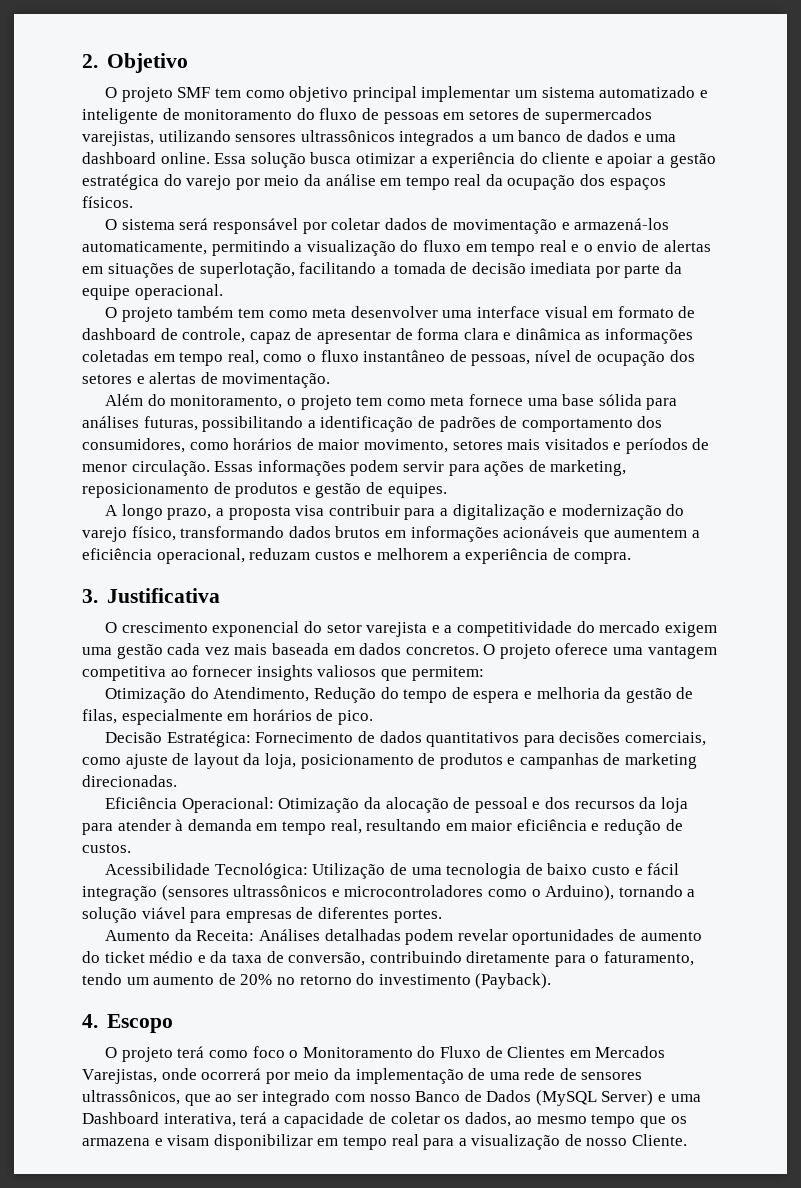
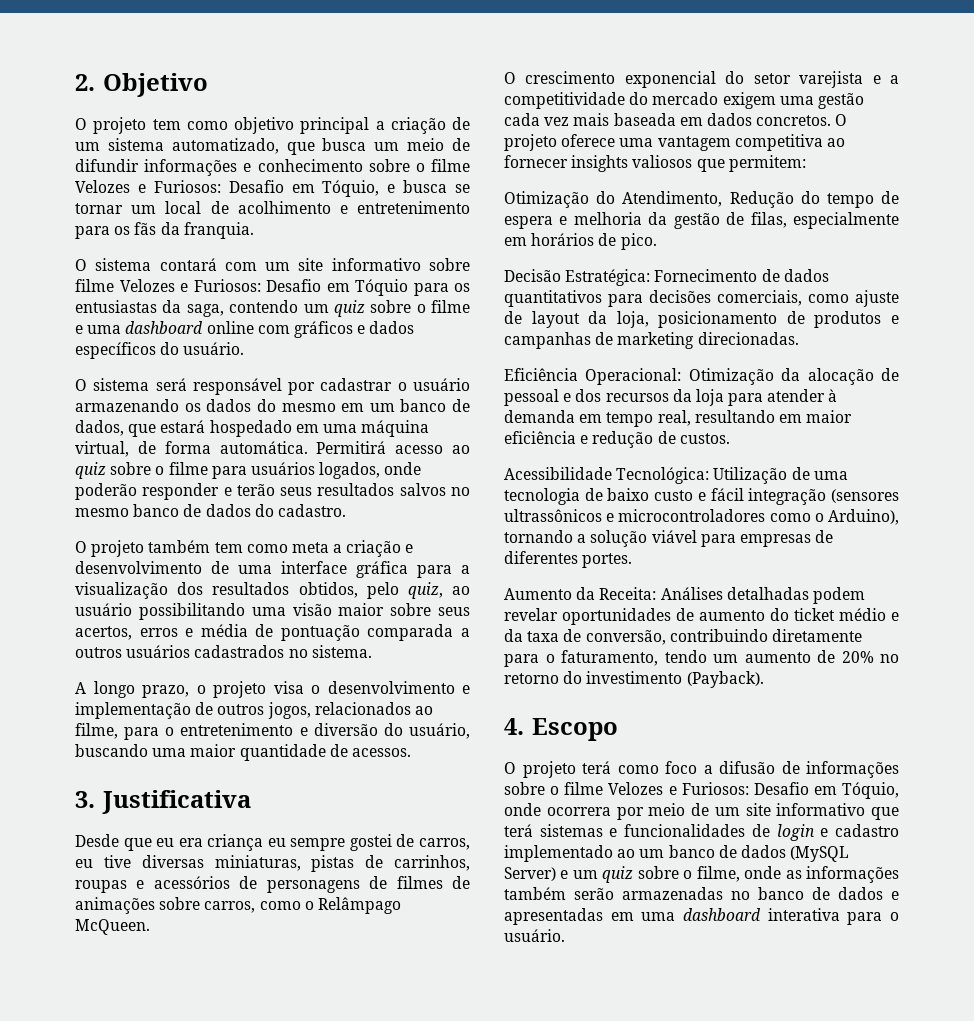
- O projeto SMF tem como objetivo principal implementar um sistema automatizado e inteligente de monitoramento do fluxo de pessoas em setores de supermercados varejistas, utilizando sensores ultrassônicos integrados a um banco de dados e uma dashboard online. Essa solução busca otimizar a experiência do cliente e apoiar a gestão estratégica do varejo por meio da análise em tempo real da ocupação dos espaços físicos.
+ O projeto tem como objetivo principal a criação de um sistema automatizado, que busca um meio de difundir informações e conhecimento sobre o filme Velozes e Furiosos: Desafio em Tóquio, e busca se tornar um local de acolhimento e entretenimento para os fãs da franquia.
+ O sistema contará com um site informativo sobre filme Velozes e Furiosos: Desafio em Tóquio para os entusiastas da saga, contendo um quiz sobre o filme e uma dashboard online com gráficos e dados específicos do usuário.
- O sistema será responsável por coletar dados de movimentação e armazená-los automaticamente, permitindo a visualização do fluxo em tempo real e o envio de alertas em situações de superlotação, facilitando a tomada de decisão imediata por parte da equipe operacional.
+ O sistema será responsável por cadastrar o usuário armazenando os dados do mesmo em um banco de dados, que estará hospedado em uma máquina virtual, de forma automática. Permitirá acesso ao quiz sobre o filme para usuários logados, onde poderão responder e terão seus resultados salvos no mesmo banco de dados do cadastro.
- O projeto também tem como meta desenvolver uma interface visual em formato de dashboard de controle, capaz de apresentar de forma clara e dinâmica as informações coletadas em tempo real, como o fluxo instantâneo de pessoas, nível de ocupação dos setores e alertas de movimentação.
- Além do monitoramento, o projeto tem como meta fornece uma base sólida para análises futuras, possibilitando a identificação de padrões de comportamento dos consumidores, como horários de maior movimento, setores mais visitados e períodos de menor circulação. Essas informações podem servir para ações de marketing, reposicionamento de produtos e gestão de equipes.
- A longo prazo, a proposta visa contribuir para a digitalização e modernização do varejo físico, transformando dados brutos em informações acionáveis que aumentem a eficiência operacional, reduzam custos e melhorem a experiência de compra.
+ O projeto também tem como meta a criação e desenvolvimento de uma interface gráfica para a visualização dos resultados obtidos, pelo quiz, ao usuário possibilitando uma visão maior sobre seus acertos, erros e média de pontuação comparada a outros usuários cadastrados no sistema.
+ A longo prazo, o projeto visa o desenvolvimento e implementação de outros jogos, relacionados ao filme, para o entretenimento e diversão do usuário, buscando uma maior quantidade de acessos.
  3. Justificativa
+ Desde que eu era criança eu sempre gostei de carros, eu tive diversas miniaturas, pistas de carrinhos, roupas e acessórios de personagens de filmes de animações sobre carros, como o Relâmpago McQueen.
- O projeto terá como foco o Monitoramento do Fluxo de Clientes em Mercados Varejistas, onde ocorrerá por meio da implementação de uma rede de sensores ultrassônicos, que ao ser integrado com nosso Banco de Dados (MySQL Server) e uma Dashboard interativa, terá a capacidade de coletar os dados, ao mesmo tempo que os armazena e visam disponibilizar em tempo real para a visualização de nosso Cliente.
+ O projeto terá como foco a difusão de informações sobre o filme Velozes e Furiosos: Desafio em Tóquio, onde ocorrera por meio de um site informativo que terá sistemas e funcionalidades de login e cadastro implementado ao um banco de dados (MySQL Server) e um quiz sobre o filme, onde as informações também serão armazenadas no banco de dados e apresentadas em uma dashboard interativa para o usuário.

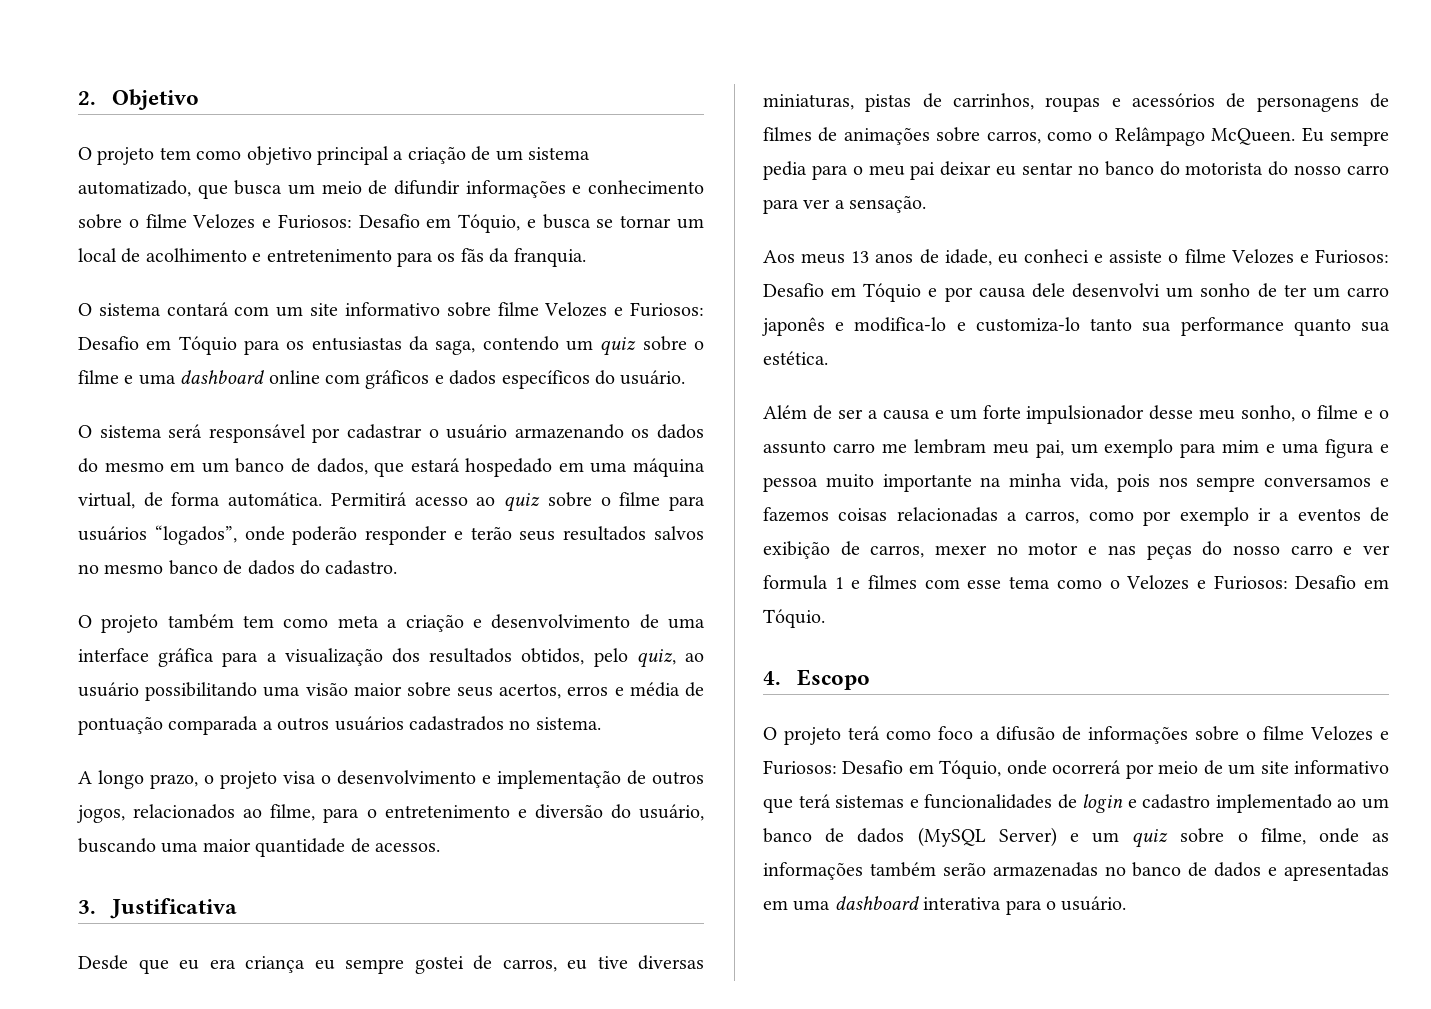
- Permitirá acesso ao quiz sobre o filme para usuários logados, onde poderão responder e terão seus resultados salvos no mesmo banco de dados do cadastro.
+ Permitirá acesso ao quiz sobre o filme para usuários “logados”, onde poderão responder e terão seus resultados salvos no mesmo banco de dados do cadastro.
- Desde que eu era criança eu sempre gostei de carros, eu tive diversas miniaturas, pistas de carrinhos, roupas e acessórios de personagens de filmes de animações sobre carros, como o Relâmpago McQueen.
- O crescimento exponencial do setor varejista e a competitividade do mercado exigem uma gestão cada vez mais baseada em dados concretos. O projeto oferece uma vantagem competitiva ao fornecer insights valiosos que permitem:
- Otimização do Atendimento, Redução do tempo de espera e melhoria da gestão de filas, especialmente em horários de pico.
- Decisão Estratégica: Fornecimento de dados quantitativos para decisões comerciais, como ajuste de layout da loja, posicionamento de produtos e campanhas de marketing direcionadas.
- Eficiência Operacional: Otimização da alocação de pessoal e dos recursos da loja para atender à demanda em tempo real, resultando em maior eficiência e redução de custos.
- Acessibilidade Tecnológica: Utilização de uma tecnologia de baixo custo e fácil integração (sensores ultrassônicos e microcontroladores como o Arduino), tornando a solução viável para empresas de diferentes portes.
- Aumento da Receita: Análises detalhadas podem revelar oportunidades de aumento do ticket médio e da taxa de conversão, contribuindo diretamente para o faturamento, tendo um aumento de 20% no retorno do investimento (Payback).
+ Desde que eu era criança eu sempre gostei de carros, eu tive diversas miniaturas, pistas de carrinhos, roupas e acessórios de personagens de filmes de animações sobre carros, como o Relâmpago McQueen. Eu sempre pedia para o meu pai deixar eu sentar no banco do motorista do nosso carro para ver a sensação.
+ Aos meus 13 anos de idade, eu conheci e assiste o filme Velozes e Furiosos: Desafio em Tóquio e por causa dele desenvolvi um sonho de ter um carro japonês e modifica-lo e customiza-lo tanto sua performance quanto sua estética.
+ Além de ser a causa e um forte impulsionador desse meu sonho, o filme e o assunto carro me lembram meu pai, um exemplo para mim e uma figura e pessoa muito importante na minha vida, pois nos sempre conversamos e fazemos coisas relacionadas a carros, como por exemplo ir a eventos de exibição de carros, mexer no motor e nas peças do nosso carro e ver formula 1 e filmes com esse tema como o Velozes e Furiosos: Desafio em Tóquio.
- Desafio em Tóquio, onde ocorrera por meio de um site informativo que terá sistemas e funcionalidades de login e cadastro implementado ao um banco de dados (MySQL Server) e um quiz sobre o filme, onde as informações também serão armazenadas no banco de dados e apresentadas em uma dashboard interativa para o usuário.
+ Desafio em Tóquio, onde ocorrerá por meio de um site informativo que terá sistemas e funcionalidades de login e cadastro implementado ao um banco de dados (MySQL Server) e um quiz sobre o filme, onde as informações também serão armazenadas no banco de dados e apresentadas em uma dashboard interativa para o usuário.

